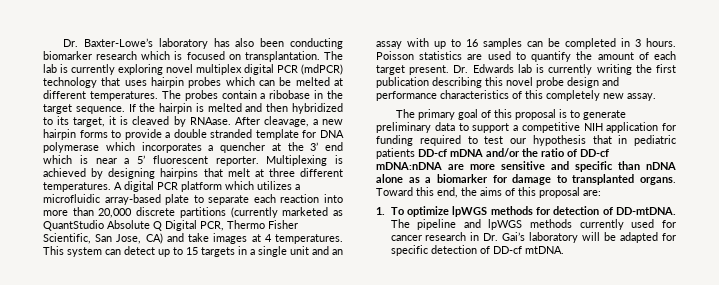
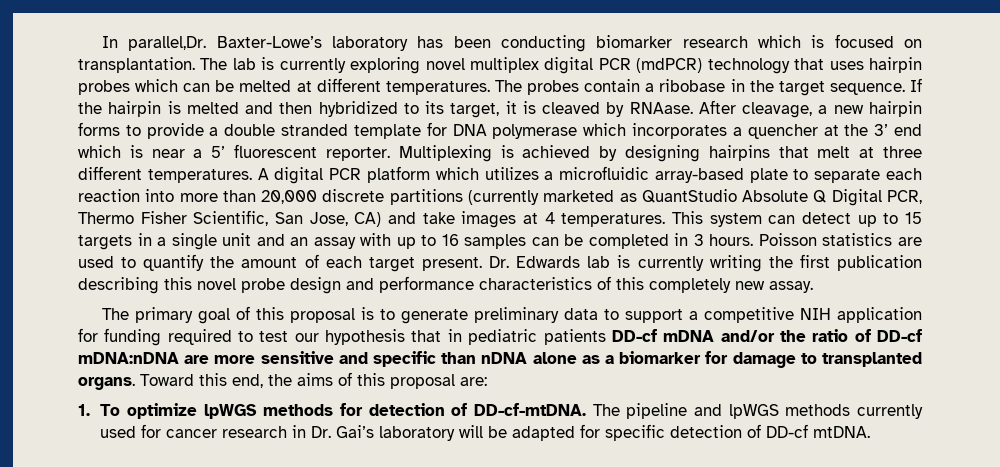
- Dr. Baxter-Lowe’s laboratory has also been conducting biomarker research which is focused on transplantation.
+ In parallel,Dr. Baxter-Lowe’s laboratory has been conducting biomarker research which is focused on transplantation.
- 1. To optimize lpWGS methods for detection of DD-mtDNA.
+ 1. To optimize lpWGS methods for detection of DD-cf-mtDNA.

